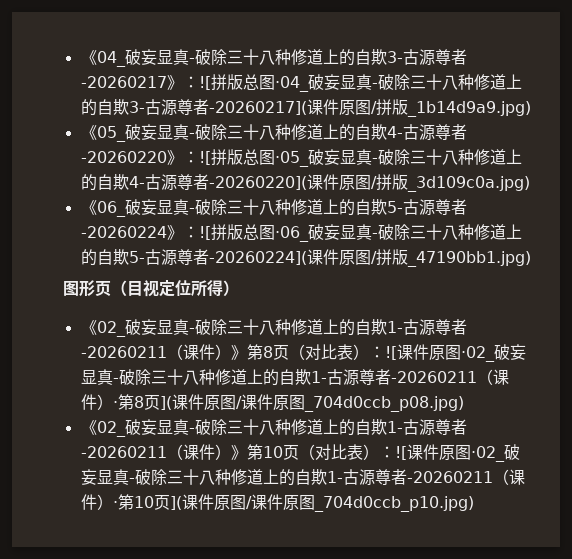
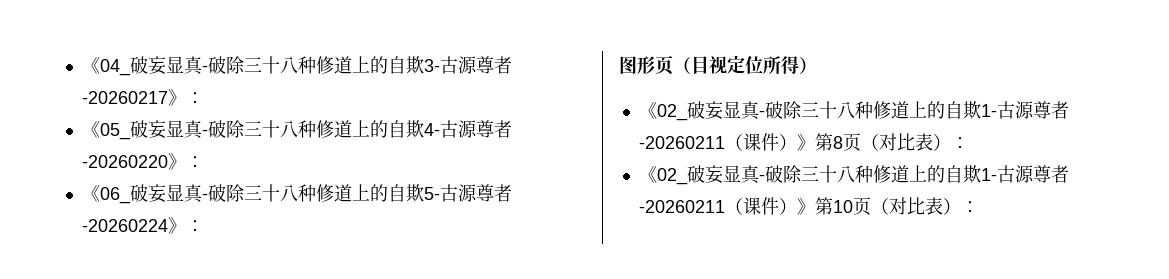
- 《04_破妄显真-破除三十八种修道上的自欺3-古源尊者-20260217》：![拼版总图·04_破妄显真-破除三十八种修道上的自欺3-古源尊者-20260217](课件原图/拼版_1b14d9a9.jpg)
+ 《04_破妄显真-破除三十八种修道上的自欺3-古源尊者-20260217》：
- 《05_破妄显真-破除三十八种修道上的自欺4-古源尊者-20260220》：![拼版总图·05_破妄显真-破除三十八种修道上的自欺4-古源尊者-20260220](课件原图/拼版_3d109c0a.jpg)
+ 《05_破妄显真-破除三十八种修道上的自欺4-古源尊者-20260220》：
- 《06_破妄显真-破除三十八种修道上的自欺5-古源尊者-20260224》：![拼版总图·06_破妄显真-破除三十八种修道上的自欺5-古源尊者-20260224](课件原图/拼版_47190bb1.jpg)
+ 《06_破妄显真-破除三十八种修道上的自欺5-古源尊者-20260224》：
- 《02_破妄显真-破除三十八种修道上的自欺1-古源尊者-20260211（课件）》第8页（对比表）：![课件原图·02_破妄显真-破除三十八种修道上的自欺1-古源尊者-20260211（课件）·第8页](课件原图/课件原图_704d0ccb_p08.jpg)
+ 《02_破妄显真-破除三十八种修道上的自欺1-古源尊者-20260211（课件）》第8页（对比表）：
- 《02_破妄显真-破除三十八种修道上的自欺1-古源尊者-20260211（课件）》第10页（对比表）：![课件原图·02_破妄显真-破除三十八种修道上的自欺1-古源尊者-20260211（课件）·第10页](课件原图/课件原图_704d0ccb_p10.jpg)
+ 《02_破妄显真-破除三十八种修道上的自欺1-古源尊者-20260211（课件）》第10页（对比表）：

